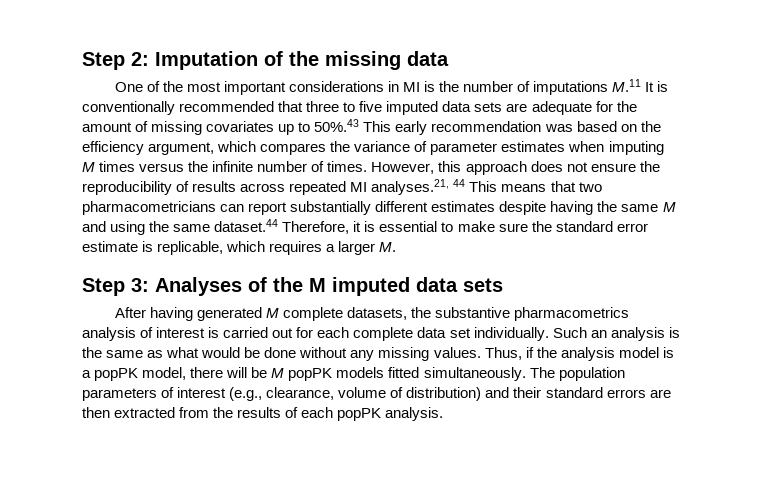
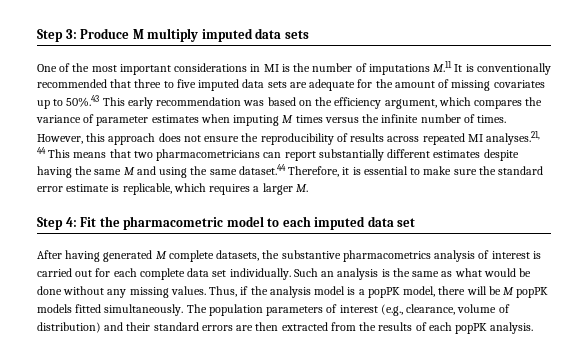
- Step 2: Imputation of the missing data
+ Step 3: Produce M multiply imputed data sets
- Step 3: Analyses of the M imputed data sets
+ Step 4: Fit the pharmacometric model to each imputed data set

